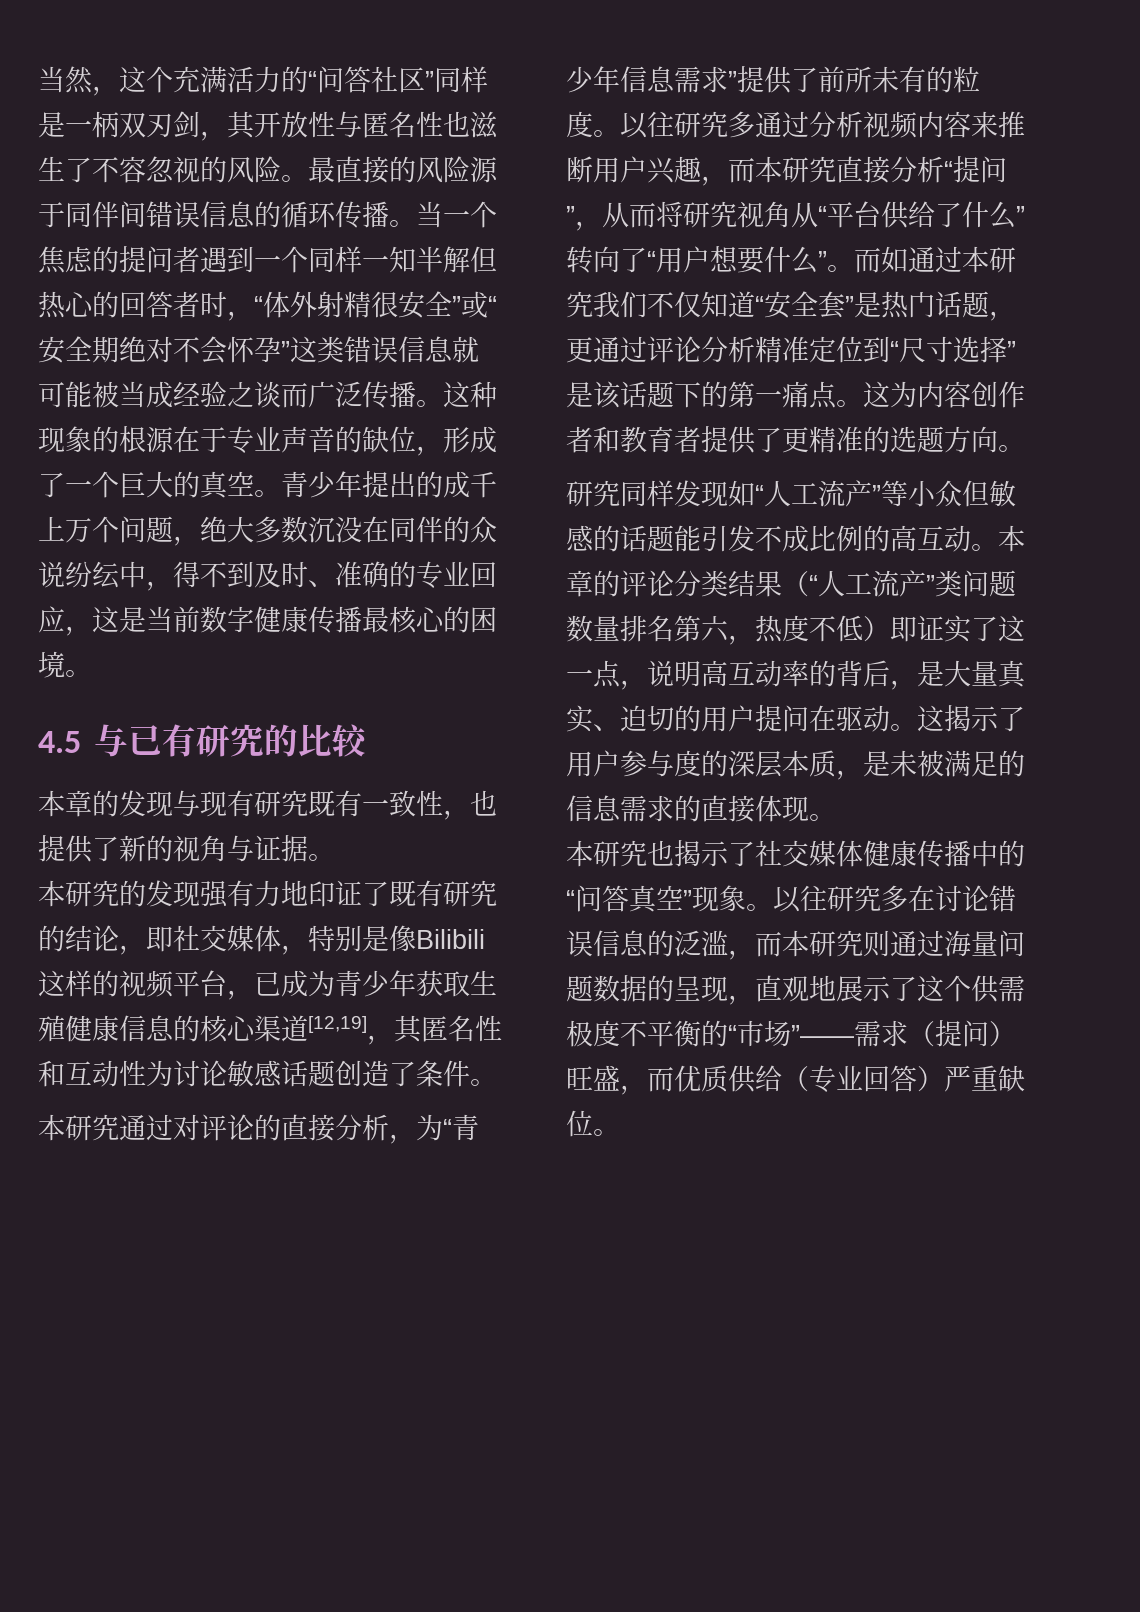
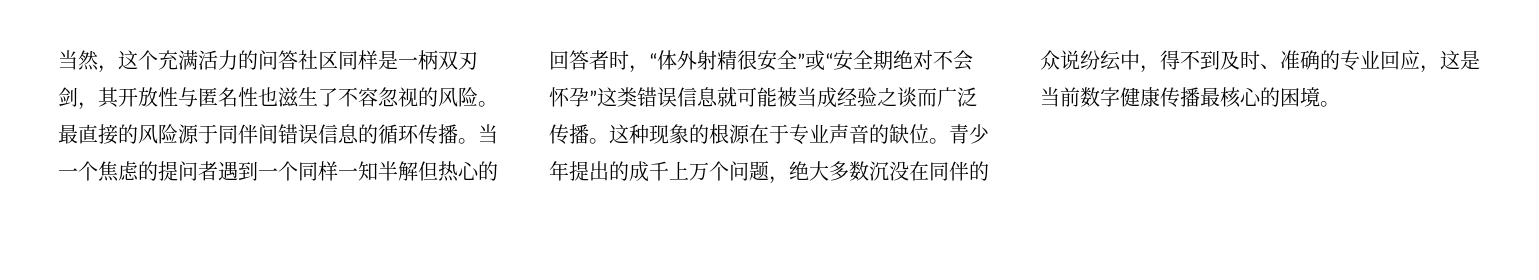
- 当然，这个充满活力的“问答社区”同样是一柄双刃剑，其开放性与匿名性也滋生了不容忽视的风险。
+ 当然，这个充满活力的问答社区同样是一柄双刃剑，其开放性与匿名性也滋生了不容忽视的风险。
- 这种现象的根源在于专业声音的缺位，形成了一个巨大的真空。
+ 这种现象的根源在于专业声音的缺位。
- 4.5与已有研究的比较
- 本章的发现与现有研究既有一致性，也提供了新的视角与证据。
- 本研究的发现强有力地印证了既有研究的结论，即社交媒体，特别是像Bilibili这样的视频平台，已成为青少年获取生殖健康信息的核心渠道[12,19]，其匿名性和互动性为讨论敏感话题创造了条件。
- 本研究通过对评论的直接分析，为“青少年信息需求”提供了前所未有的粒度。以往研究多通过分析视频内容来推断用户兴趣，而本研究直接分析“提问”，从而将研究视角从“平台供给了什么”转向了“用户想要什么”。而如通过本研究我们不仅知道“安全套”是热门话题，更通过评论分析精准定位到“尺寸选择”是该话题下的第一痛点。这为内容创作者和教育者提供了更精准的选题方向。
- 研究同样发现如“人工流产”等小众但敏感的话题能引发不成比例的高互动。本章的评论分类结果（“人工流产”类问题数量排名第六，热度不低）即证实了这一点，说明高互动率的背后，是大量真实、迫切的用户提问在驱动。这揭示了用户参与度的深层本质，是未被满足的信息需求的直接体现。
- 本研究也揭示了社交媒体健康传播中的“问答真空”现象。以往研究多在讨论错误信息的泛滥，而本研究则通过海量问题数据的呈现，直观地展示了这个供需极度不平衡的“市场”——需求（提问）旺盛，而优质供给（专业回答）严重缺位。

